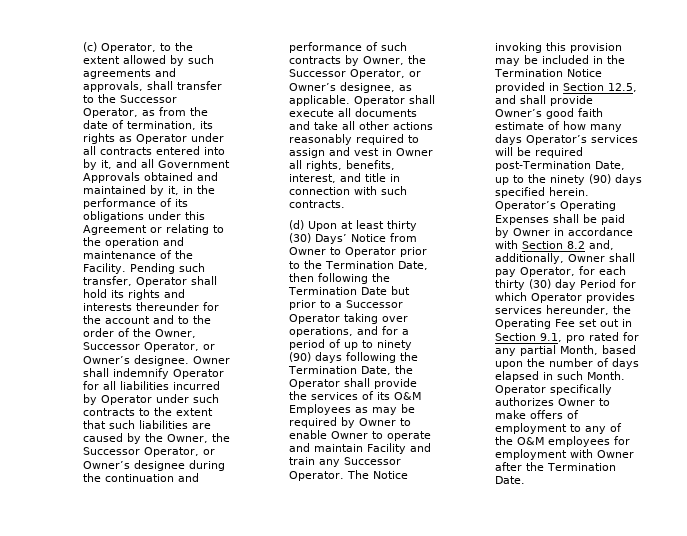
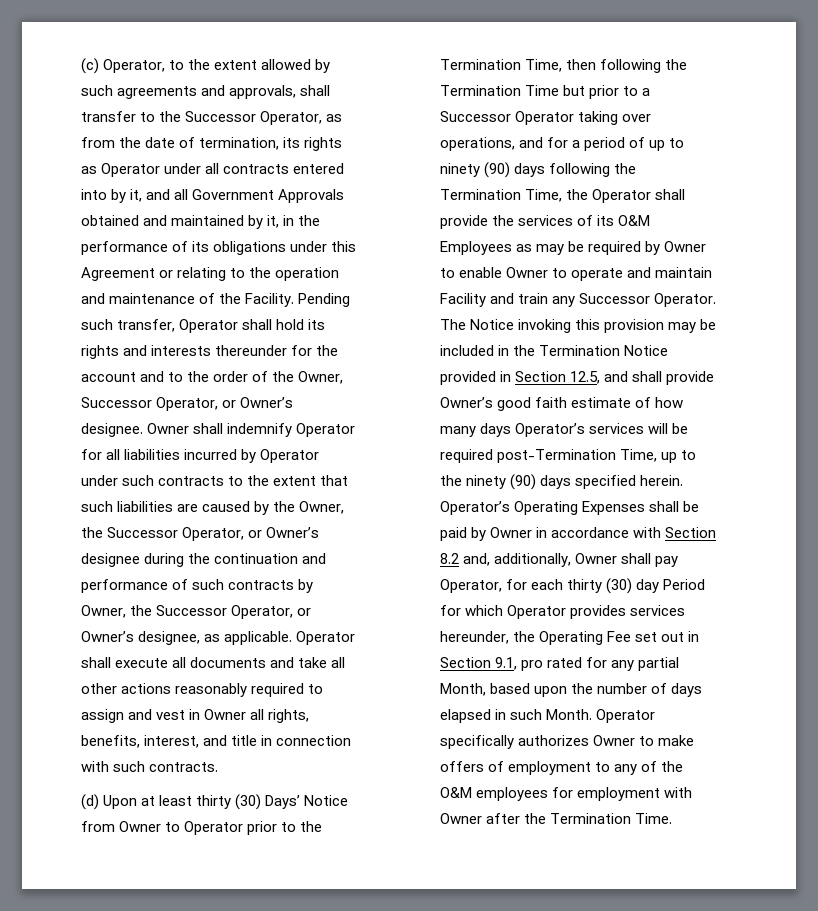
- (d) Upon at least thirty (30) Days’ Notice from Owner to Operator prior to the Termination Date, then following the Termination Date but prior to a Successor Operator taking over operations, and for a period of up to ninety (90) days following the Termination Date, the Operator shall provide the services of its O&M Employees as may be required by Owner to enable Owner to operate and maintain Facility and train any Successor Operator.
+ (d) Upon at least thirty (30) Days’ Notice from Owner to Operator prior to the Termination Time, then following the Termination Time but prior to a Successor Operator taking over operations, and for a period of up to ninety (90) days following the Termination Time, the Operator shall provide the services of its O&M Employees as may be required by Owner to enable Owner to operate and maintain Facility and train any Successor Operator.
- The Notice invoking this provision may be included in the Termination Notice provided in Section 12.5, and shall provide Owner’s good faith estimate of how many days Operator’s services will be required post-Termination Date, up to the ninety (90) days specified herein.
+ The Notice invoking this provision may be included in the Termination Notice provided in Section 12.5, and shall provide Owner’s good faith estimate of how many days Operator’s services will be required post-Termination Time, up to the ninety (90) days specified herein.
- Operator specifically authorizes Owner to make offers of employment to any of the O&M employees for employment with Owner after the Termination Date.
+ Operator specifically authorizes Owner to make offers of employment to any of the O&M employees for employment with Owner after the Termination Time.

